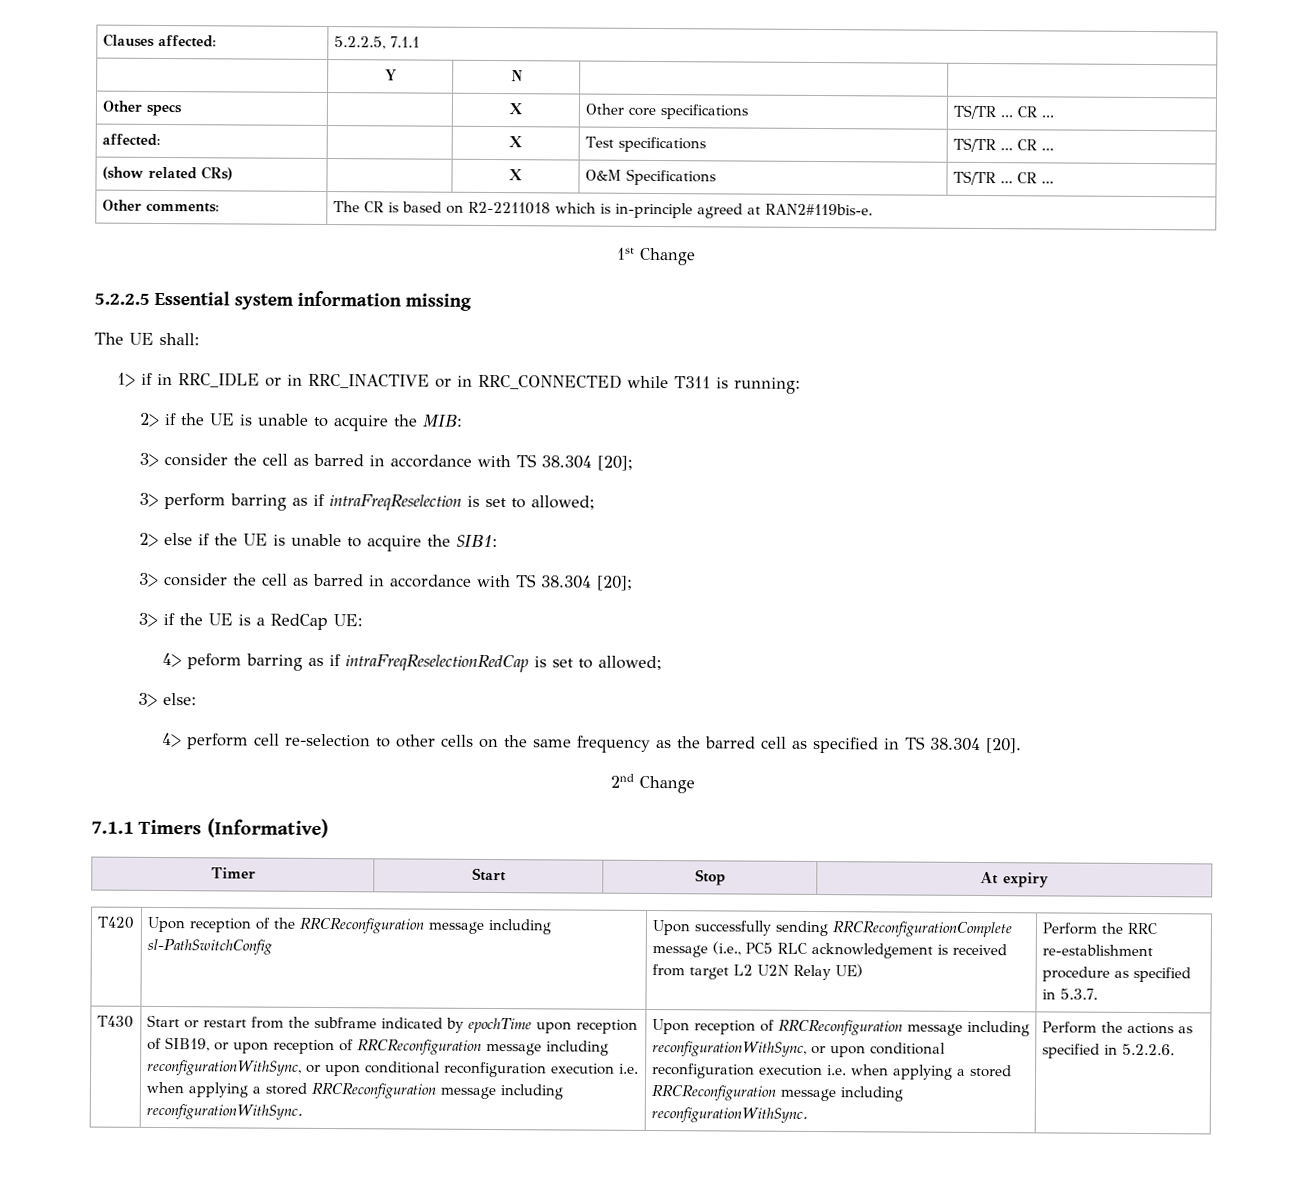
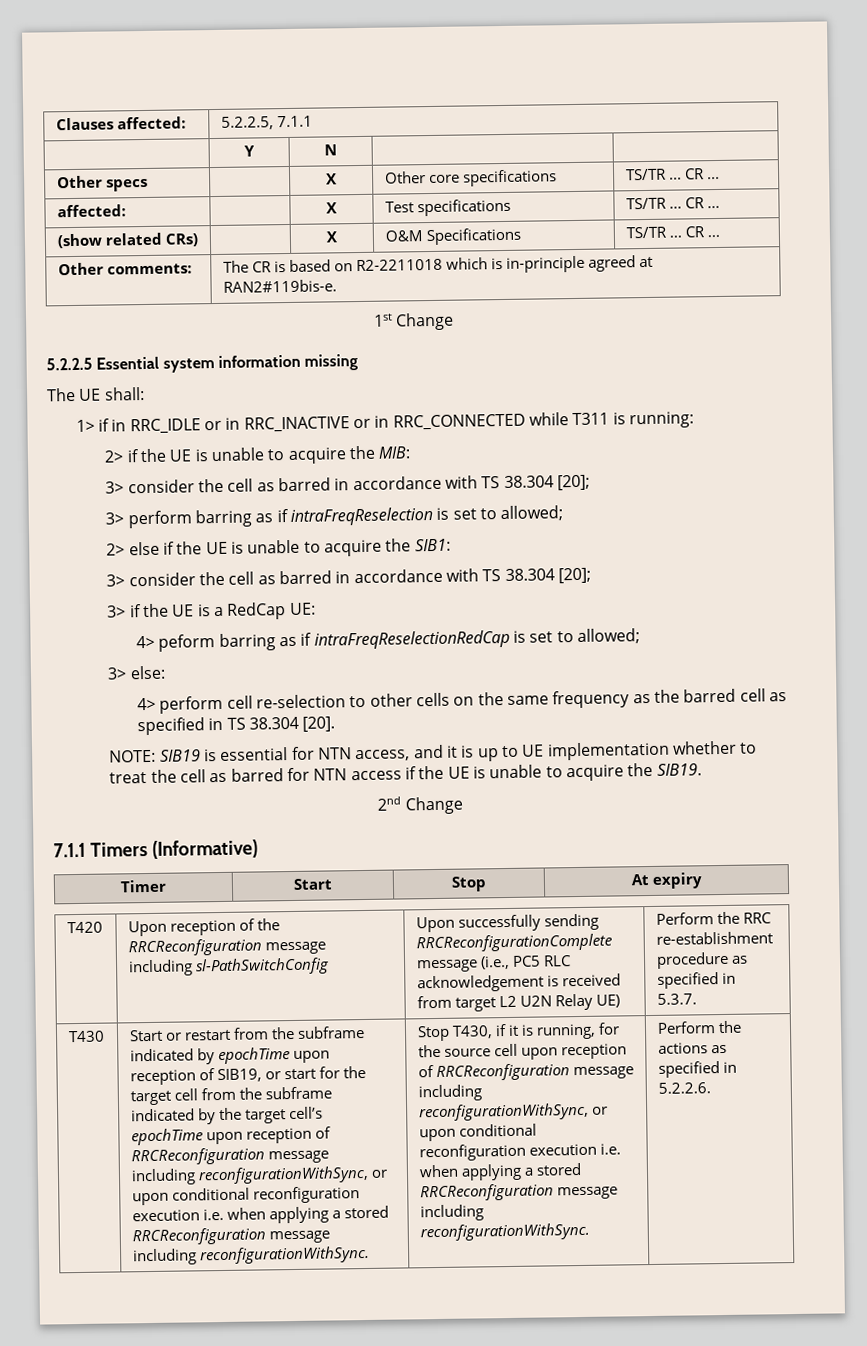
+ NOTE: SIB19 is essential for NTN access, and it is up to UE implementation whether to treat the cell as barred for NTN access if the UE is unable to acquire the SIB19.
- Start or restart from the subframe indicated by epochTime upon reception of SIB19, or upon reception of RRCReconfiguration message including reconfigurationWithSync, or upon conditional reconfiguration execution i.e. when applying a stored RRCReconfiguration message including reconfigurationWithSync.
+ Start or restart from the subframe indicated by epochTime upon reception of SIB19, or start for the target cell from the subframe indicated by the target cell’s epochTime upon reception of RRCReconfiguration message including reconfigurationWithSync, or upon conditional reconfiguration execution i.e. when applying a stored RRCReconfiguration message including reconfigurationWithSync.
- Upon reception of RRCReconfiguration message including reconfigurationWithSync, or upon conditional reconfiguration execution i.e. when applying a stored RRCReconfiguration message including reconfigurationWithSync.
+ Stop T430, if it is running, for the source cell upon reception of RRCReconfiguration message including reconfigurationWithSync, or upon conditional reconfiguration execution i.e. when applying a stored RRCReconfiguration message including reconfigurationWithSync.

